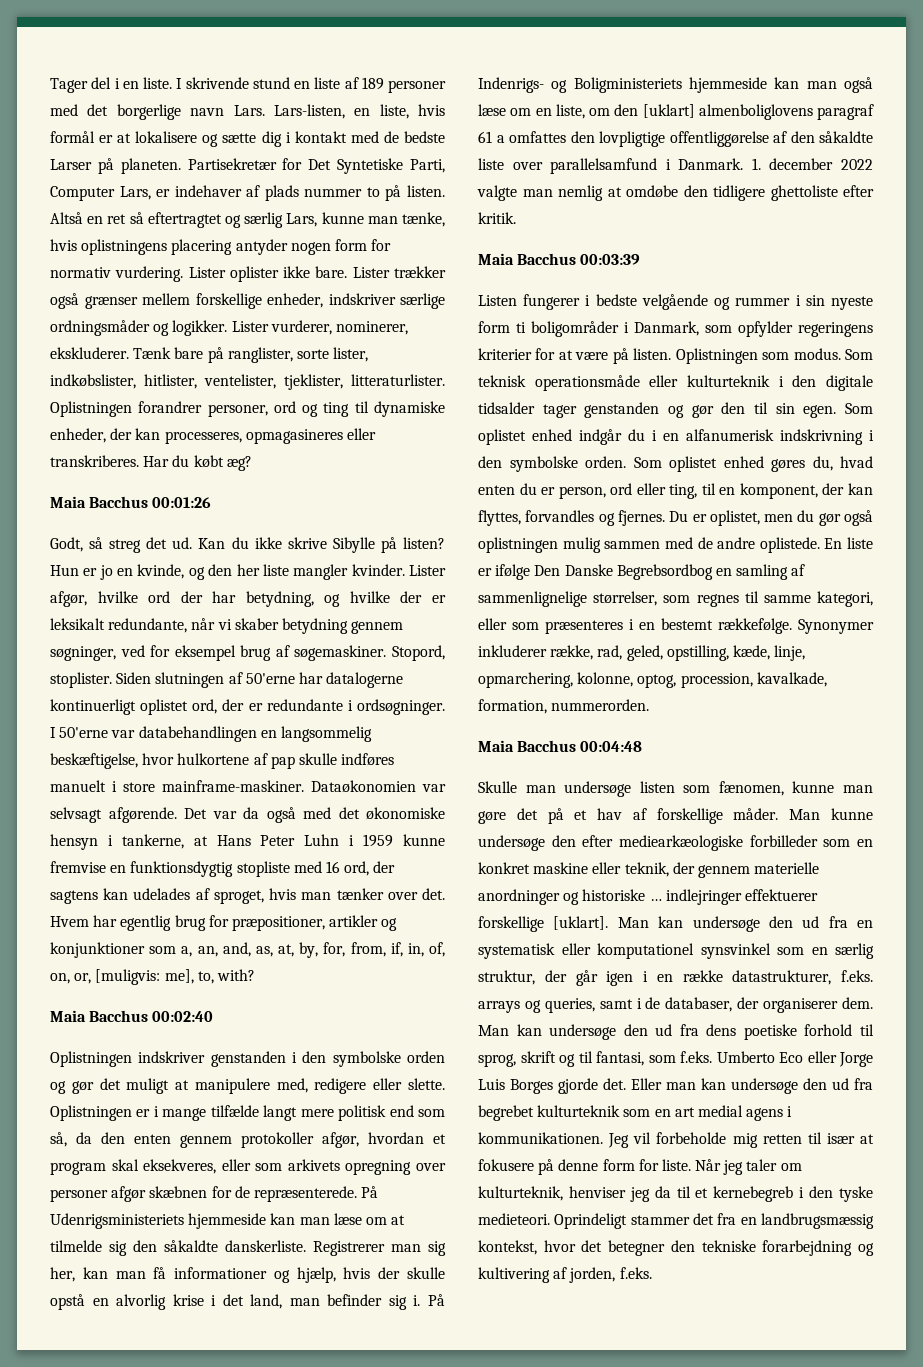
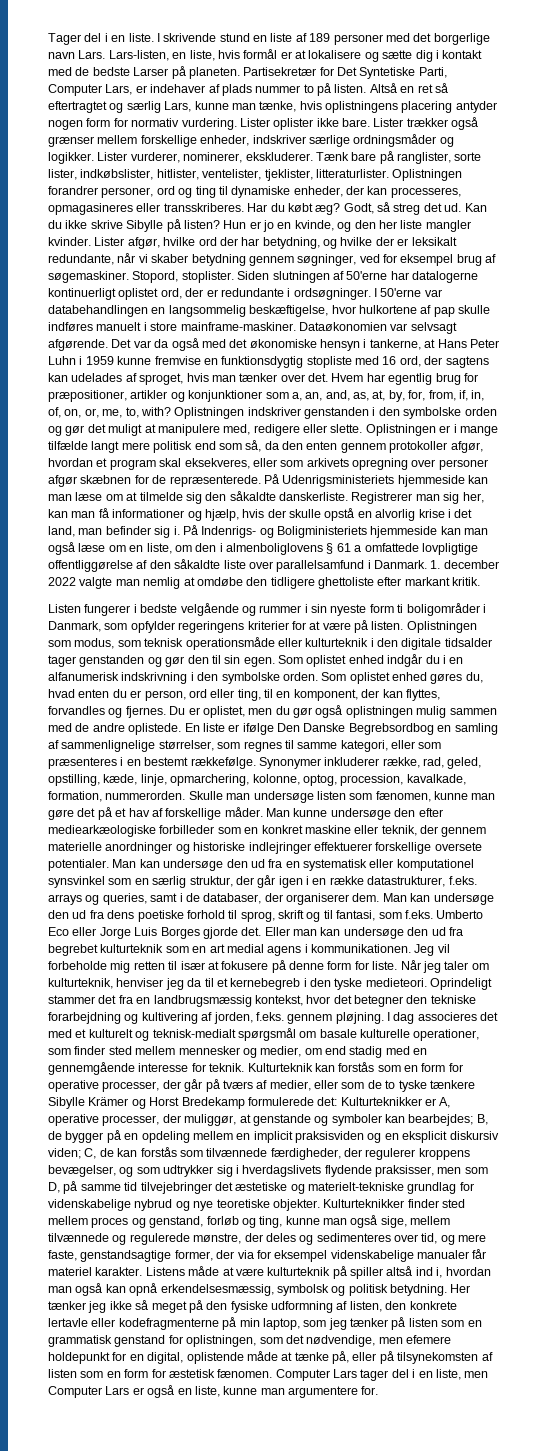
- Oplistningen forandrer personer, ord og ting til dynamiske enheder, der kan processeres, opmagasineres eller transkriberes.
+ Oplistningen forandrer personer, ord og ting til dynamiske enheder, der kan processeres, opmagasineres eller transskriberes.
- Har du købt æg?
- Maia Bacchus 00:01:26
- Godt, så streg det ud.
+ Har du købt æg? Godt, så streg det ud.
- Hvem har egentlig brug for præpositioner, artikler og konjunktioner som a, an, and, as, at, by, for, from, if, in, of, on, or, [muligvis: me], to, with?
- Maia Bacchus 00:02:40
- Oplistningen indskriver genstanden i den symbolske orden og gør det muligt at manipulere med, redigere eller slette.
+ Hvem har egentlig brug for præpositioner, artikler og konjunktioner som a, an, and, as, at, by, for, from, if, in, of, on, or, me, to, with? Oplistningen indskriver genstanden i den symbolske orden og gør det muligt at manipulere med, redigere eller slette.
- På Indenrigs- og Boligministeriets hjemmeside kan man også læse om en liste, om den [uklart] almenboliglovens paragraf 61 a omfattes den lovpligtige offentliggørelse af den såkaldte liste over parallelsamfund i Danmark.
+ På Indenrigs- og Boligministeriets hjemmeside kan man også læse om en liste, om den i almenboliglovens § 61 a omfattede lovpligtige offentliggørelse af den såkaldte liste over parallelsamfund i Danmark.
- 1. december 2022 valgte man nemlig at omdøbe den tidligere ghettoliste efter kritik.
+ 1. december 2022 valgte man nemlig at omdøbe den tidligere ghettoliste efter markant kritik.
- Maia Bacchus 00:03:39
- Oplistningen som modus. Som teknisk operationsmåde eller kulturteknik i den digitale tidsalder tager genstanden og gør den til sin egen.
+ Oplistningen som modus, som teknisk operationsmåde eller kulturteknik i den digitale tidsalder tager genstanden og gør den til sin egen.
- Synonymer inkluderer række, rad, geled, opstilling, kæde, linje, opmarchering, kolonne, optog, procession, kavalkade, formation, nummerorden.
- Maia Bacchus 00:04:48
- Skulle man undersøge listen som fænomen, kunne man gøre det på et hav af forskellige måder.
+ Synonymer inkluderer række, rad, geled, opstilling, kæde, linje, opmarchering, kolonne, optog, procession, kavalkade, formation, nummerorden. Skulle man undersøge listen som fænomen, kunne man gøre det på et hav af forskellige måder.
- Man kunne undersøge den efter mediearkæologiske forbilleder som en konkret maskine eller teknik, der gennem materielle anordninger og historiske … indlejringer effektuerer forskellige [uklart].
+ Man kunne undersøge den efter mediearkæologiske forbilleder som en konkret maskine eller teknik, der gennem materielle anordninger og historiske indlejringer effektuerer forskellige oversete potentialer.
- Oprindeligt stammer det fra en landbrugsmæssig kontekst, hvor det betegner den tekniske forarbejdning og kultivering af jorden, f.eks.
+ Oprindeligt stammer det fra en landbrugsmæssig kontekst, hvor det betegner den tekniske forarbejdning og kultivering af jorden, f.eks. gennem pløjning. I dag associeres det med et kulturelt og teknisk-medialt spørgsmål om basale kulturelle operationer, som finder sted mellem mennesker og medier, om end stadig med en gennemgående interesse for teknik. Kulturteknik kan forstås som en form for operative processer, der går på tværs af medier, eller som de to tyske tænkere Sibylle Krämer og Horst Bredekamp formulerede det: Kulturteknikker er A, operative processer, der muliggør, at genstande og symboler kan bearbejdes; B, de bygger på en opdeling mellem en implicit praksisviden og en eksplicit diskursiv viden; C, de kan forstås som tilvænnede færdigheder, der regulerer kroppens bevægelser, og som udtrykker sig i hverdagslivets flydende praksisser, men som D, på samme tid tilvejebringer det æstetiske og materielt-tekniske grundlag for videnskabelige nybrud og nye teoretiske objekter. Kulturteknikker finder sted mellem proces og genstand, forløb og ting, kunne man også sige, mellem tilvænnede og regulerede mønstre, der deles og sedimenteres over tid, og mere faste, genstandsagtige former, der via for eksempel videnskabelige manualer får materiel karakter. Listens måde at være kulturteknik på spiller altså ind i, hvordan man også kan opnå erkendelsesmæssig, symbolsk og politisk betydning. Her tænker jeg ikke så meget på den fysiske udformning af listen, den konkrete lertavle eller kodefragmenterne på min laptop, som jeg tænker på listen som en grammatisk genstand for oplistningen, som det nødvendige, men efemere holdepunkt for en digital, oplistende måde at tænke på, eller på tilsynekomsten af listen som en form for æstetisk fænomen. Computer Lars tager del i en liste, men Computer Lars er også en liste, kunne man argumentere for.

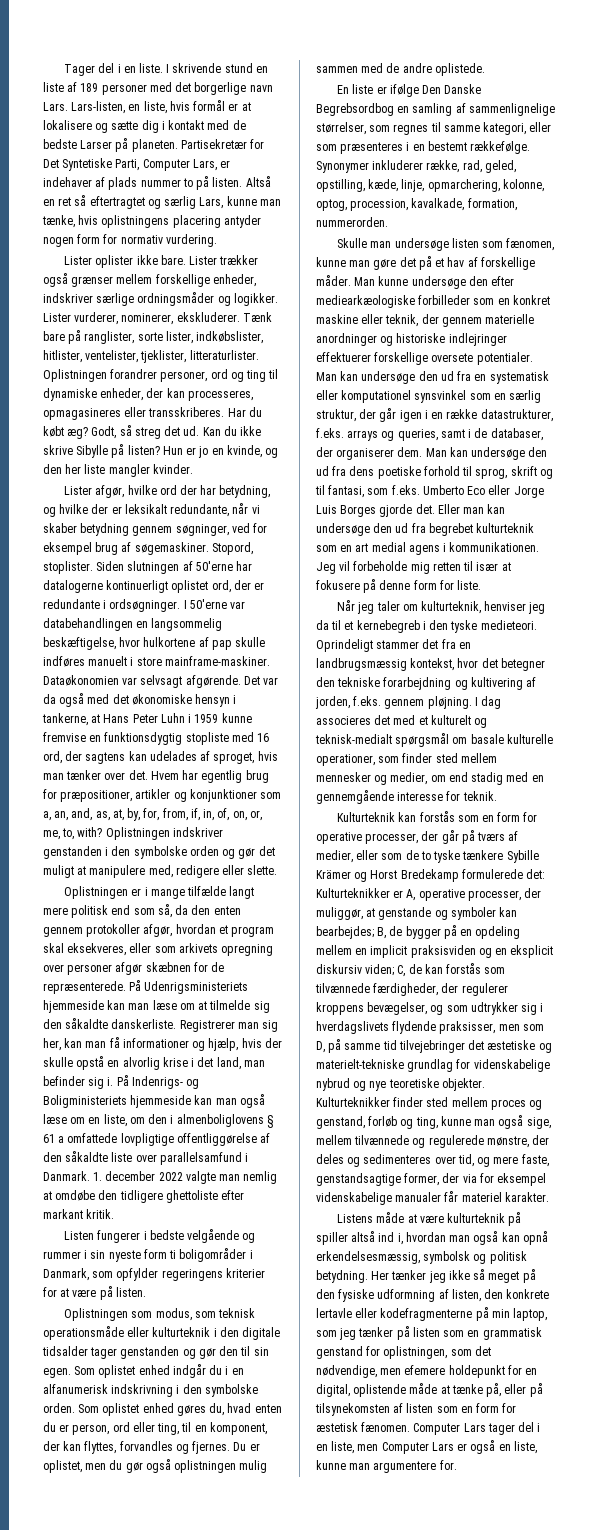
- Altså en ret så eftertragtet og særlig Lars, kunne man tænke, hvis oplistningens placering antyder nogen form for normativ vurdering. Lister oplister ikke bare.
+ Altså en ret så eftertragtet og særlig Lars, kunne man tænke, hvis oplistningens placering antyder nogen form for normativ vurdering.
+ Lister oplister ikke bare.
- Hun er jo en kvinde, og den her liste mangler kvinder. Lister afgør, hvilke ord der har betydning, og hvilke der er leksikalt redundante, når vi skaber betydning gennem søgninger, ved for eksempel brug af søgemaskiner.
+ Hun er jo en kvinde, og den her liste mangler kvinder.
+ Lister afgør, hvilke ord der har betydning, og hvilke der er leksikalt redundante, når vi skaber betydning gennem søgninger, ved for eksempel brug af søgemaskiner.
- Oplistningen indskriver genstanden i den symbolske orden og gør det muligt at manipulere med, redigere eller slette. Oplistningen er i mange tilfælde langt mere politisk end som så, da den enten gennem protokoller afgør, hvordan et program skal eksekveres, eller som arkivets opregning over personer afgør skæbnen for de repræsenterede.
+ Oplistningen indskriver genstanden i den symbolske orden og gør det muligt at manipulere med, redigere eller slette.
+ Oplistningen er i mange tilfælde langt mere politisk end som så, da den enten gennem protokoller afgør, hvordan et program skal eksekveres, eller som arkivets opregning over personer afgør skæbnen for de repræsenterede.
- Listen fungerer i bedste velgående og rummer i sin nyeste form ti boligområder i Danmark, som opfylder regeringens kriterier for at være på listen. Oplistningen som modus, som teknisk operationsmåde eller kulturteknik i den digitale tidsalder tager genstanden og gør den til sin egen.
+ Listen fungerer i bedste velgående og rummer i sin nyeste form ti boligområder i Danmark, som opfylder regeringens kriterier for at være på listen.
+ Oplistningen som modus, som teknisk operationsmåde eller kulturteknik i den digitale tidsalder tager genstanden og gør den til sin egen.
- Du er oplistet, men du gør også oplistningen mulig sammen med de andre oplistede. En liste er ifølge Den Danske Begrebsordbog en samling af sammenlignelige størrelser, som regnes til samme kategori, eller som præsenteres i en bestemt rækkefølge.
+ Du er oplistet, men du gør også oplistningen mulig sammen med de andre oplistede.
+ En liste er ifølge Den Danske Begrebsordbog en samling af sammenlignelige størrelser, som regnes til samme kategori, eller som præsenteres i en bestemt rækkefølge.
- Synonymer inkluderer række, rad, geled, opstilling, kæde, linje, opmarchering, kolonne, optog, procession, kavalkade, formation, nummerorden. Skulle man undersøge listen som fænomen, kunne man gøre det på et hav af forskellige måder.
+ Synonymer inkluderer række, rad, geled, opstilling, kæde, linje, opmarchering, kolonne, optog, procession, kavalkade, formation, nummerorden.
+ Skulle man undersøge listen som fænomen, kunne man gøre det på et hav af forskellige måder.
- Jeg vil forbeholde mig retten til især at fokusere på denne form for liste. Når jeg taler om kulturteknik, henviser jeg da til et kernebegreb i den tyske medieteori.
+ Jeg vil forbeholde mig retten til især at fokusere på denne form for liste.
+ Når jeg taler om kulturteknik, henviser jeg da til et kernebegreb i den tyske medieteori.
- I dag associeres det med et kulturelt og teknisk-medialt spørgsmål om basale kulturelle operationer, som finder sted mellem mennesker og medier, om end stadig med en gennemgående interesse for teknik. Kulturteknik kan forstås som en form for operative processer, der går på tværs af medier, eller som de to tyske tænkere Sibylle Krämer og Horst Bredekamp formulerede det:
+ I dag associeres det med et kulturelt og teknisk-medialt spørgsmål om basale kulturelle operationer, som finder sted mellem mennesker og medier, om end stadig med en gennemgående interesse for teknik.
+ Kulturteknik kan forstås som en form for operative processer, der går på tværs af medier, eller som de to tyske tænkere Sybille Krämer og Horst Bredekamp formulerede det:
- Kulturteknikker finder sted mellem proces og genstand, forløb og ting, kunne man også sige, mellem tilvænnede og regulerede mønstre, der deles og sedimenteres over tid, og mere faste, genstandsagtige former, der via for eksempel videnskabelige manualer får materiel karakter. Listens måde at være kulturteknik på spiller altså ind i, hvordan man også kan opnå erkendelsesmæssig, symbolsk og politisk betydning.
+ Kulturteknikker finder sted mellem proces og genstand, forløb og ting, kunne man også sige, mellem tilvænnede og regulerede mønstre, der deles og sedimenteres over tid, og mere faste, genstandsagtige former, der via for eksempel videnskabelige manualer får materiel karakter.
+ Listens måde at være kulturteknik på spiller altså ind i, hvordan man også kan opnå erkendelsesmæssig, symbolsk og politisk betydning.

